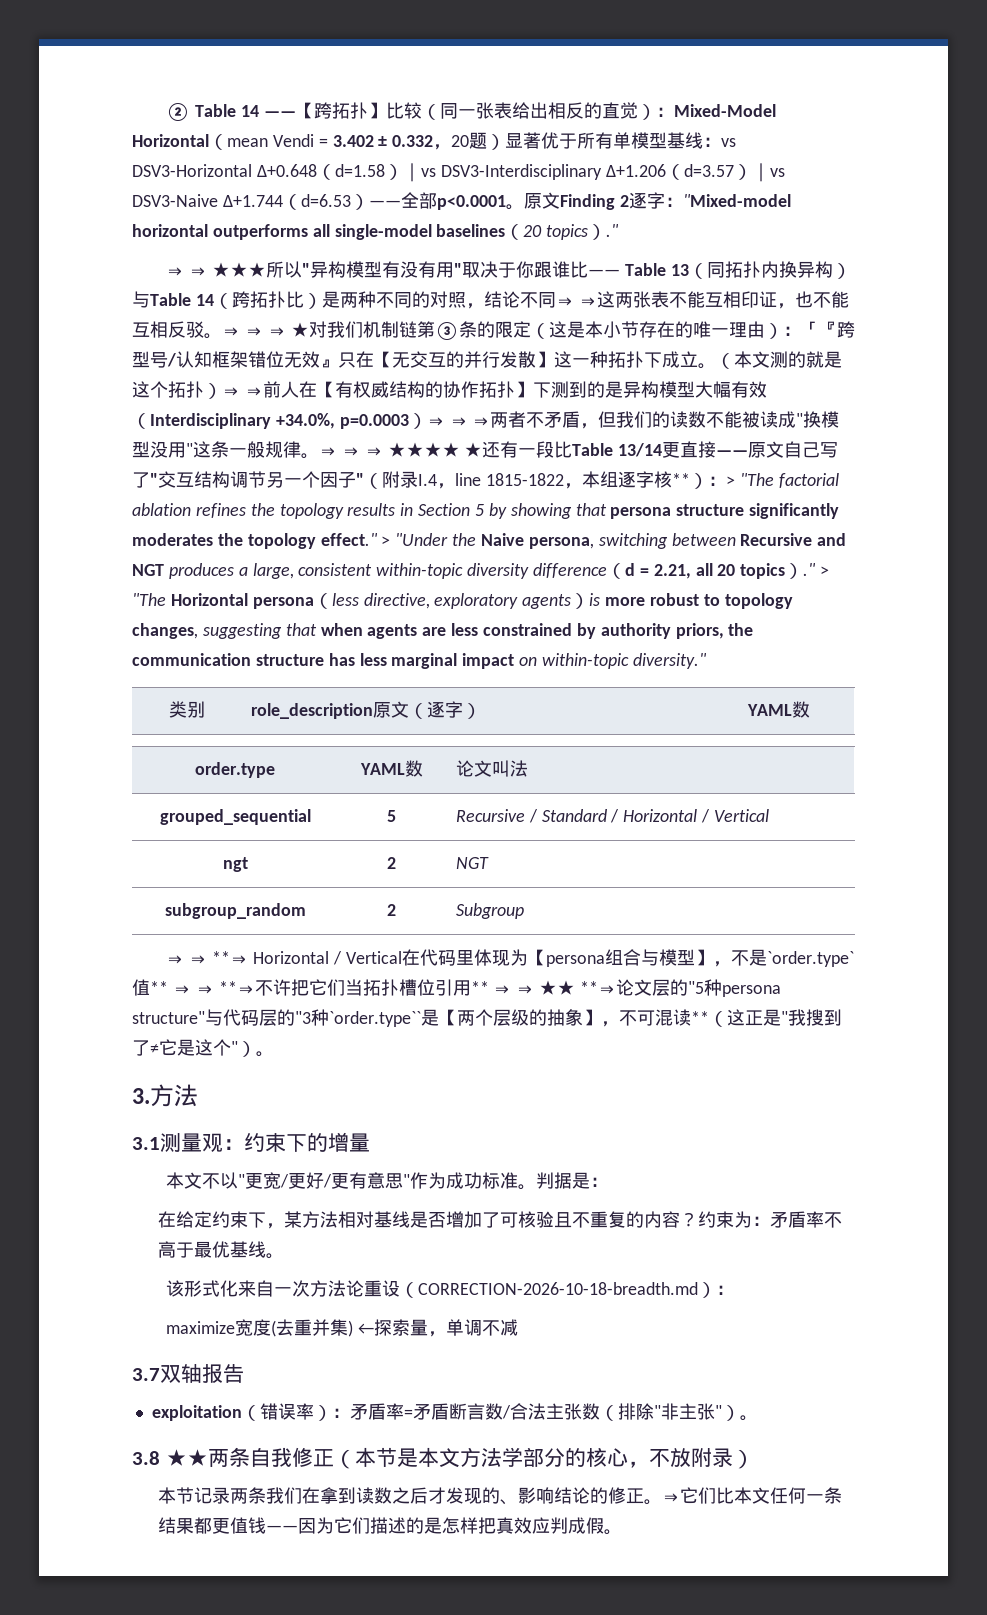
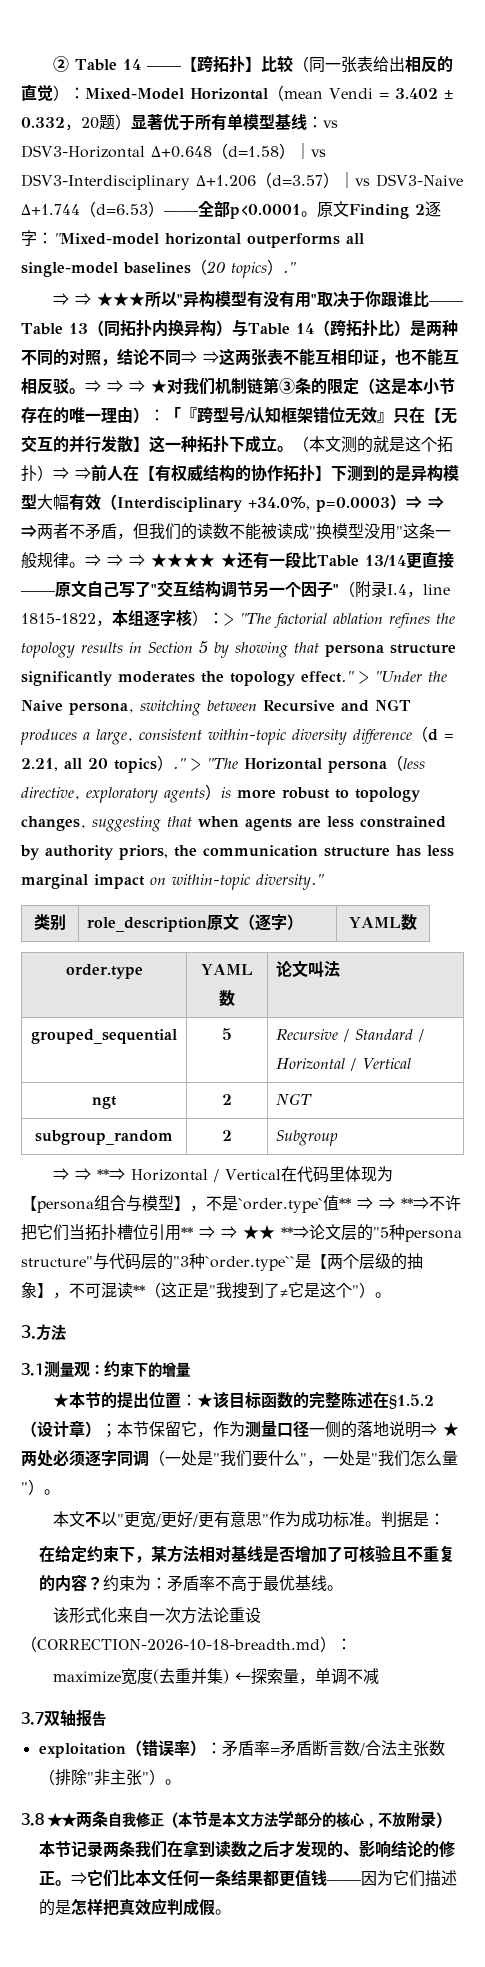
- ⇒ ⇒ ⇒ ★★★★ ★还有一段比Table 13/14更直接——原文自己写了"交互结构调节另一个因子"（附录I.4，line 1815-1822，本组逐字核**）：> "The factorial ablation refines the topology results in Section 5 by showing that persona structure significantly moderates the topology effect."
+ ⇒ ⇒ ⇒ ★★★★ ★还有一段比Table 13/14更直接——原文自己写了"交互结构调节另一个因子"（附录I.4，line 1815-1822，本组逐字核）：> "The factorial ablation refines the topology results in Section 5 by showing that persona structure significantly moderates the topology effect."
+ ★本节的提出位置：★该目标函数的完整陈述在§1.5.2（设计章）；本节保留它，作为测量口径一侧的落地说明⇒ ★两处必须逐字同调（一处是"我们要什么"，一处是"我们怎么量"）。

